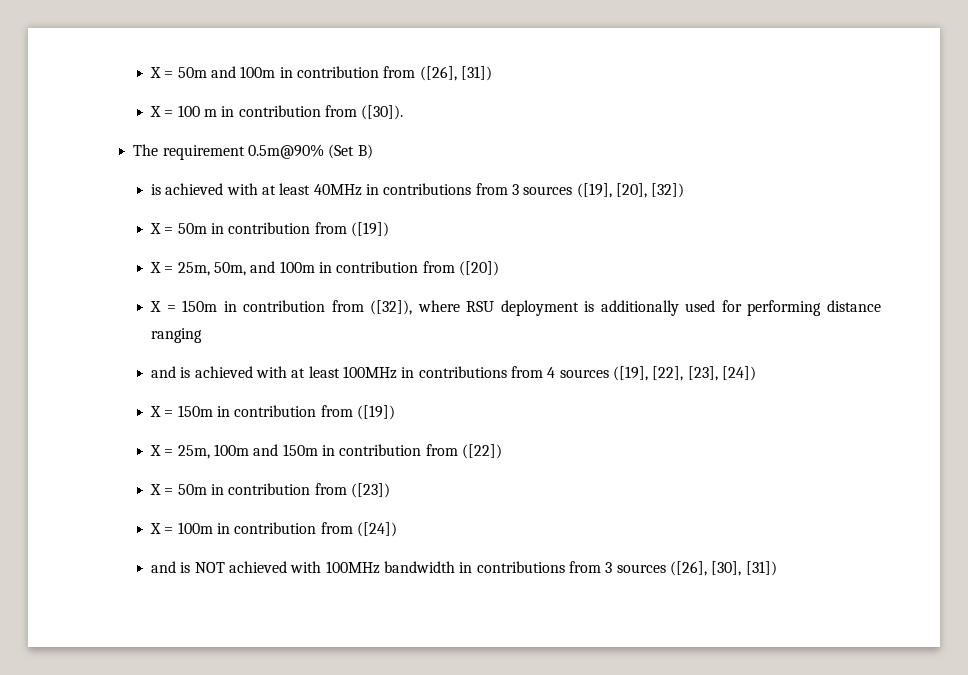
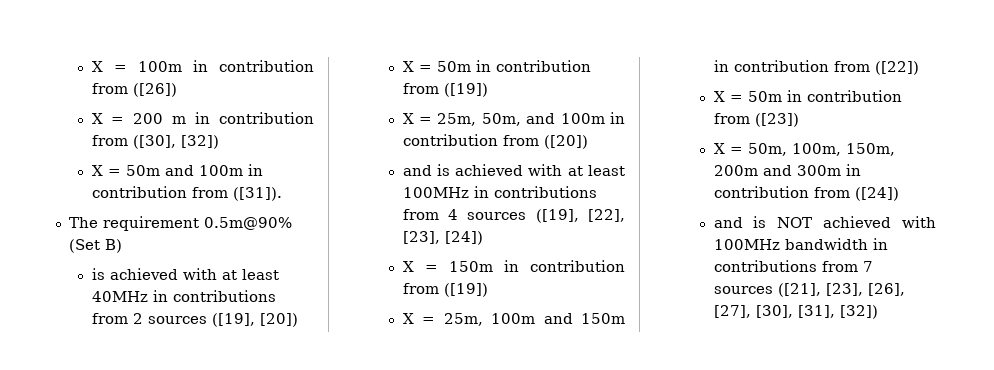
- X = 50m and 100m in contribution from ([26], [31])
- X = 100 m in contribution from ([30]).
+ X = 100m in contribution from ([26])
+ X = 200 m in contribution from ([30], [32])
+ X = 50m and 100m in contribution from ([31]).
- is achieved with at least 40MHz in contributions from 3 sources ([19], [20], [32])
+ is achieved with at least 40MHz in contributions from 2 sources ([19], [20])
- X = 150m in contribution from ([32]), where RSU deployment is additionally used for performing distance ranging
- X = 100m in contribution from ([24])
+ X = 50m, 100m, 150m, 200m and 300m in contribution from ([24])
- and is NOT achieved with 100MHz bandwidth in contributions from 3 sources ([26], [30], [31])
+ and is NOT achieved with 100MHz bandwidth in contributions from 7 sources ([21], [23], [26], [27], [30], [31], [32])

